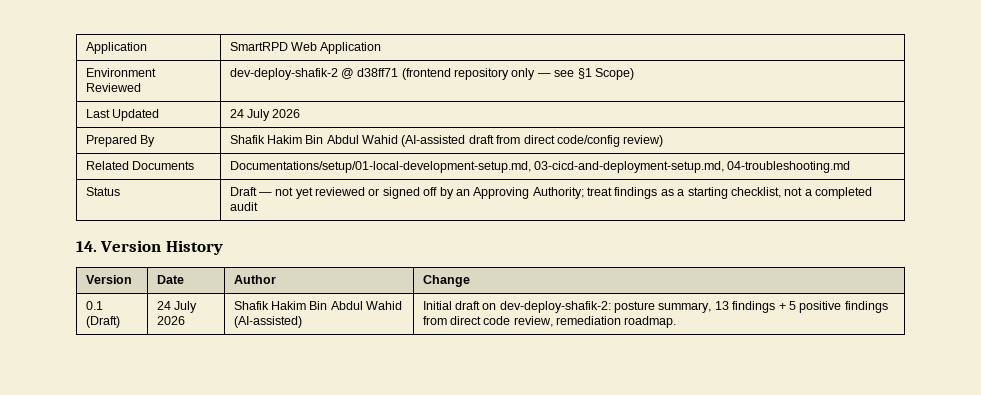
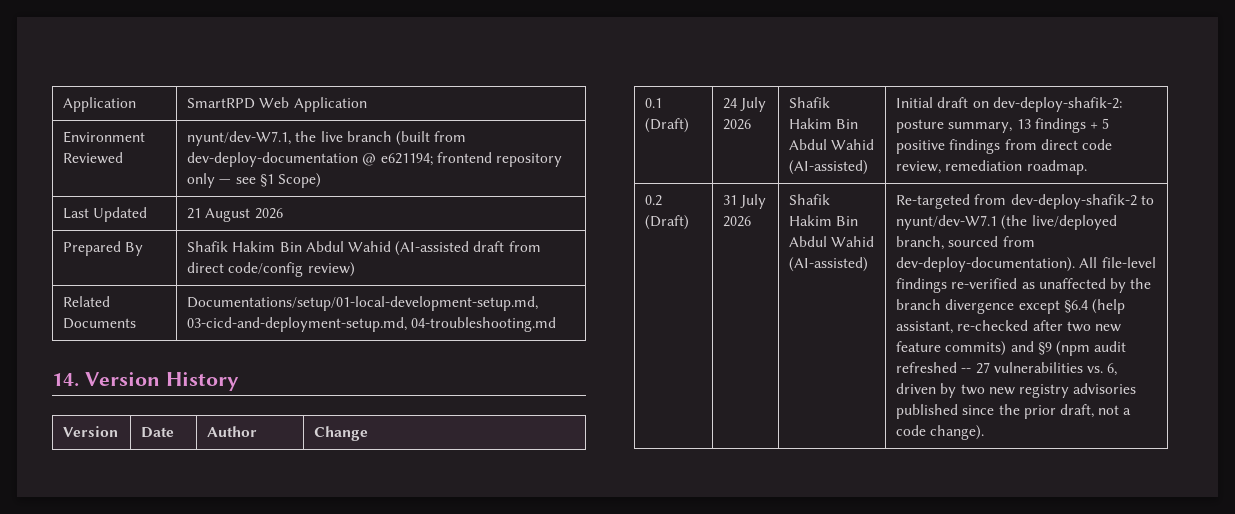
- Environment Reviewed | dev-deploy-shafik-2 @ d38ff71 (frontend repository only — see §1 Scope)
+ Environment Reviewed | nyunt/dev-W7.1, the live branch (built from dev-deploy-documentation @ e621194; frontend repository only — see §1 Scope)
- Last Updated | 24 July 2026
+ Last Updated | 21 August 2026
- Status | Draft — not yet reviewed or signed off by an Approving Authority; treat findings as a starting checklist, not a completed audit
+ 0.2 (Draft) | 31 July 2026 | Shafik Hakim Bin Abdul Wahid (AI-assisted) | Re-targeted from dev-deploy-shafik-2 to nyunt/dev-W7.1 (the live/deployed branch, sourced from dev-deploy-documentation). All file-level findings re-verified as unaffected by the branch divergence except §6.4 (help assistant, re-checked after two new feature commits) and §9 (npm audit refreshed -- 27 vulnerabilities vs. 6, driven by two new registry advisories published since the prior draft, not a code change).

